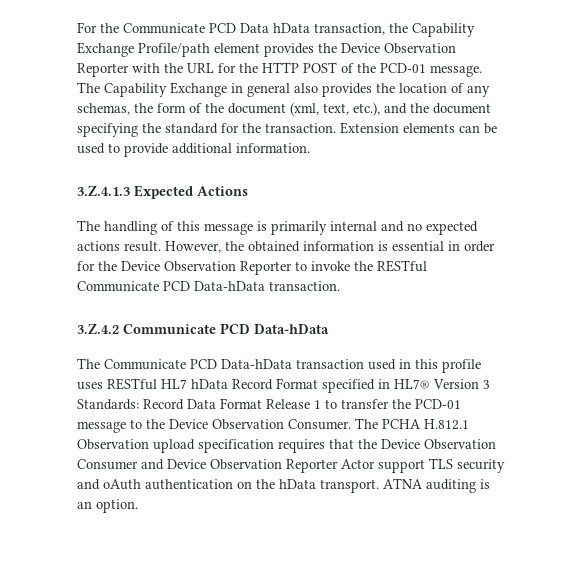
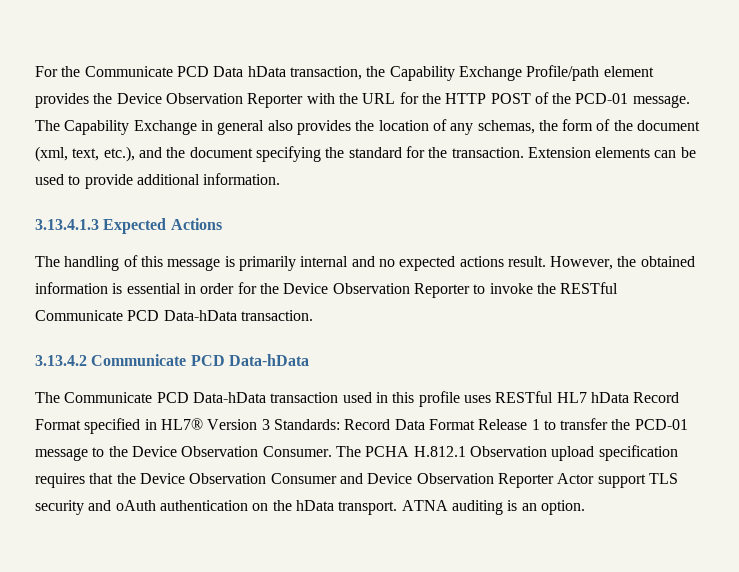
- 3.Z.4.1.3 Expected Actions
+ 3.13.4.1.3 Expected Actions
- 3.Z.4.2 Communicate PCD Data-hData
+ 3.13.4.2 Communicate PCD Data-hData

